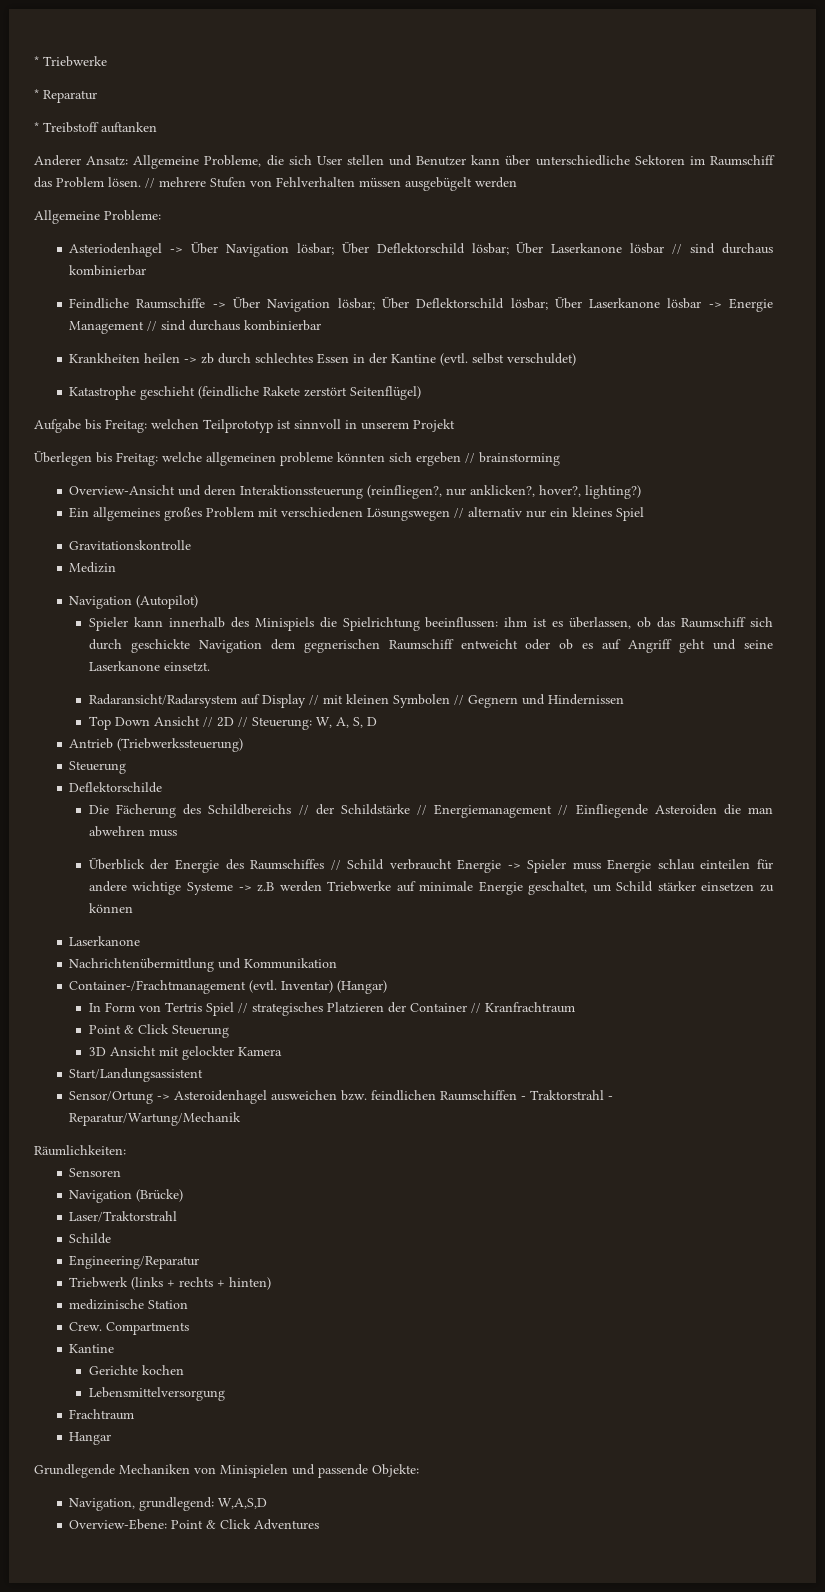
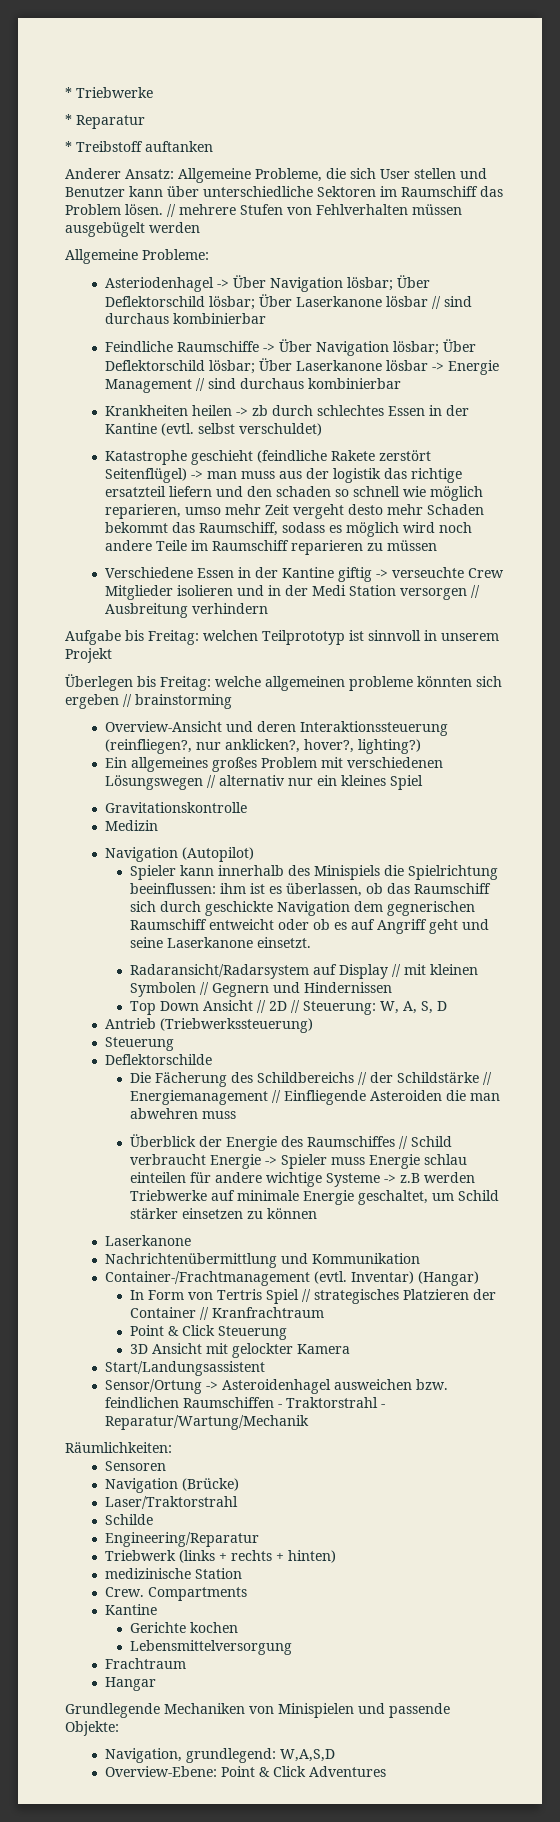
- Katastrophe geschieht (feindliche Rakete zerstört Seitenflügel)
+ Katastrophe geschieht (feindliche Rakete zerstört Seitenflügel) -> man muss aus der logistik das richtige ersatzteil liefern und den schaden so schnell wie möglich reparieren, umso mehr Zeit vergeht desto mehr Schaden bekommt das Raumschiff, sodass es möglich wird noch andere Teile im Raumschiff reparieren zu müssen
+ Verschiedene Essen in der Kantine giftig -> verseuchte Crew Mitglieder isolieren und in der Medi Station versorgen // Ausbreitung verhindern

